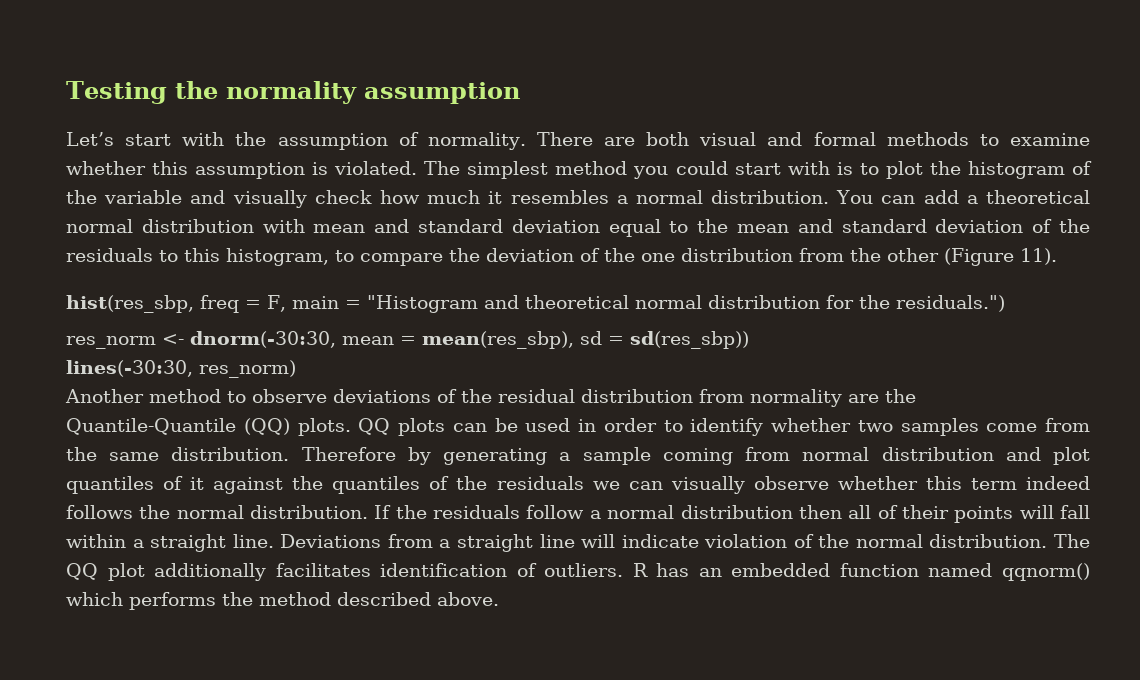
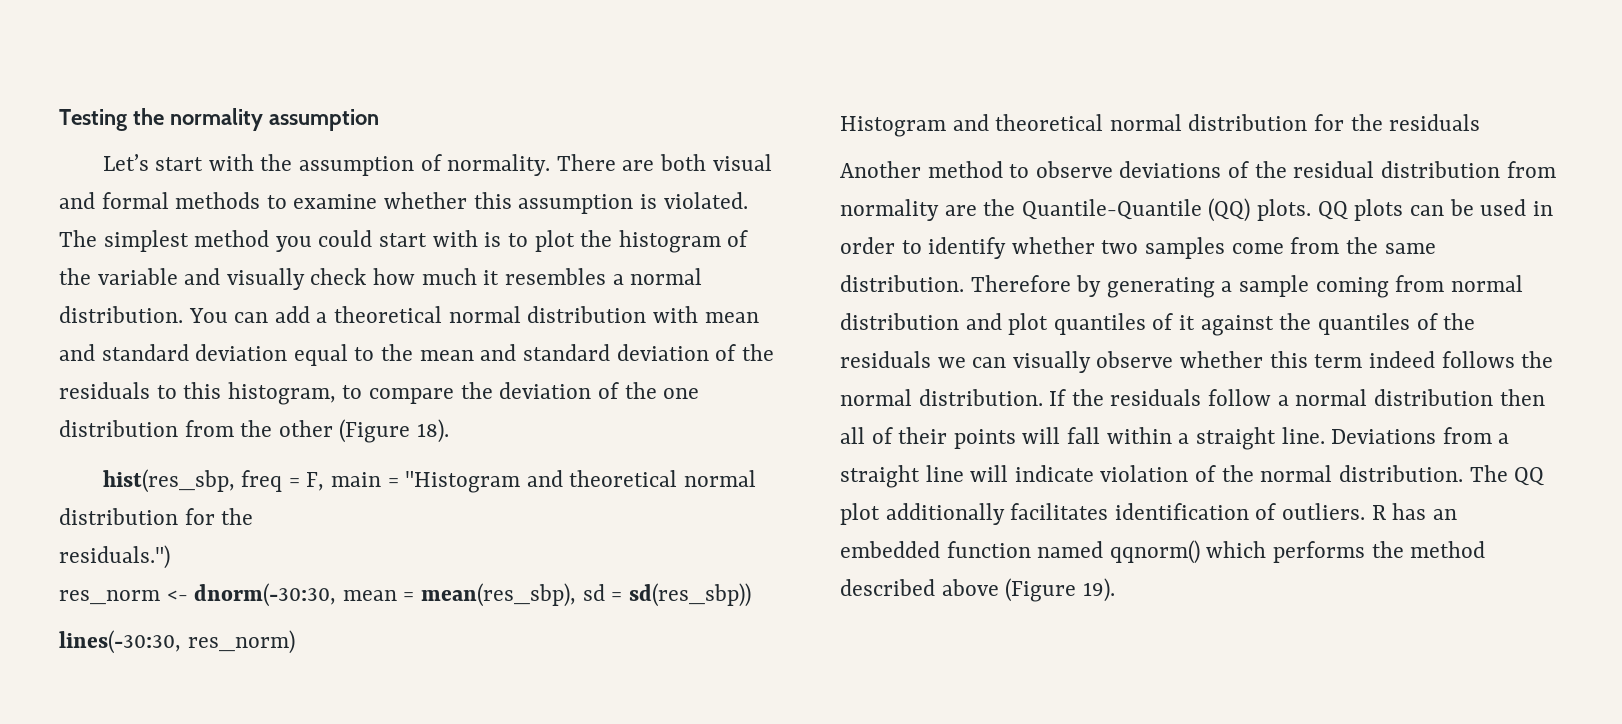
- You can add a theoretical normal distribution with mean and standard deviation equal to the mean and standard deviation of the residuals to this histogram, to compare the deviation of the one distribution from the other (Figure 11).
+ You can add a theoretical normal distribution with mean and standard deviation equal to the mean and standard deviation of the residuals to this histogram, to compare the deviation of the one distribution from the other (Figure 18).
- hist(res_sbp, freq = F, main = "Histogram and theoretical normal distribution for the residuals.")
+ hist(res_sbp, freq = F, main = "Histogram and theoretical normal distribution for the
+ residuals.")
+ Histogram and theoretical normal distribution for the residuals
- R has an embedded function named qqnorm() which performs the method described above.
+ R has an embedded function named qqnorm() which performs the method described above (Figure 19).

